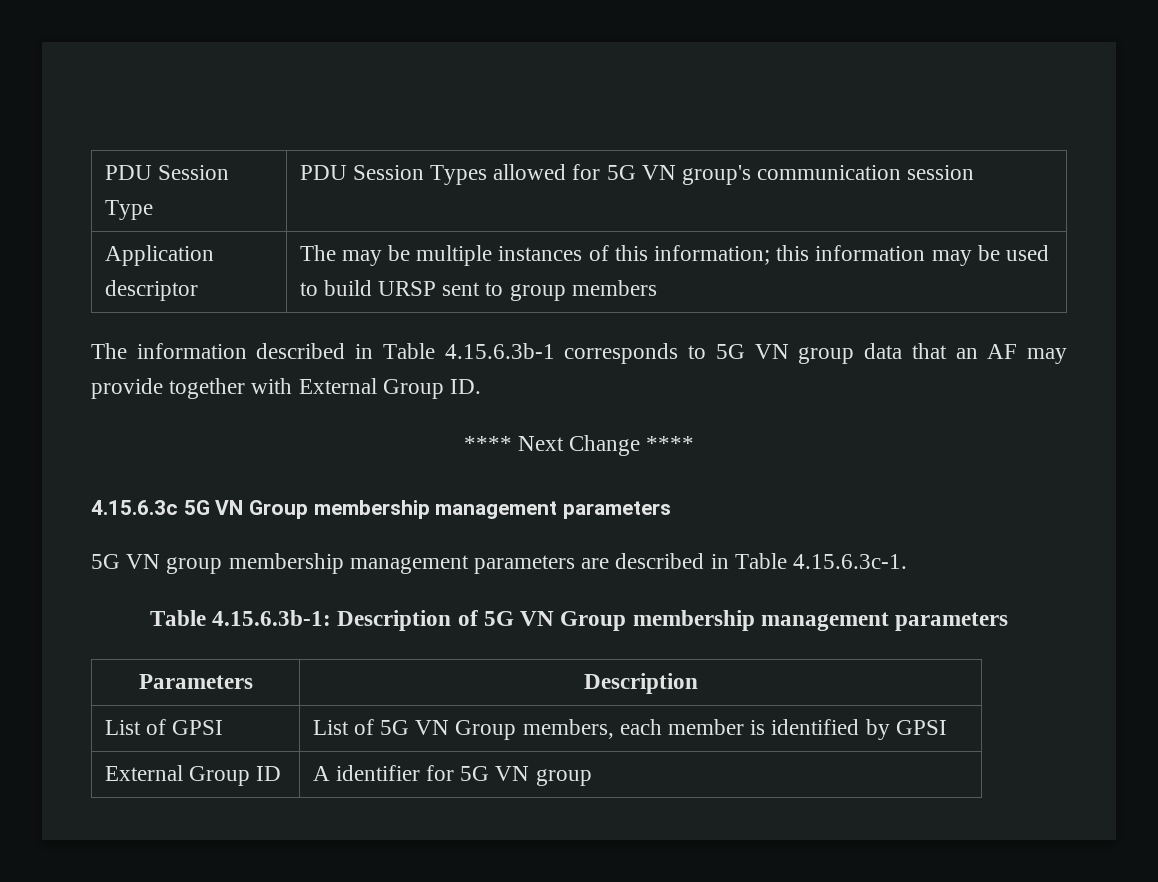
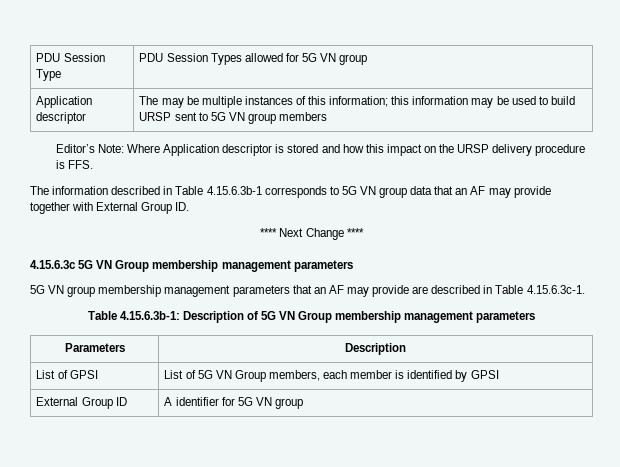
- PDU Session Type | PDU Session Types allowed for 5G VN group's communication session
+ PDU Session Type | PDU Session Types allowed for 5G VN group
- Application descriptor | The may be multiple instances of this information; this information may be used to build URSP sent to group members
+ Application descriptor | The may be multiple instances of this information; this information may be used to build URSP sent to 5G VN group members
+ Editor’s Note: Where Application descriptor is stored and how this impact on the URSP delivery procedure is FFS.
- 5G VN group membership management parameters are described in Table 4.15.6.3c-1.
+ 5G VN group membership management parameters that an AF may provide are described in Table 4.15.6.3c-1.

